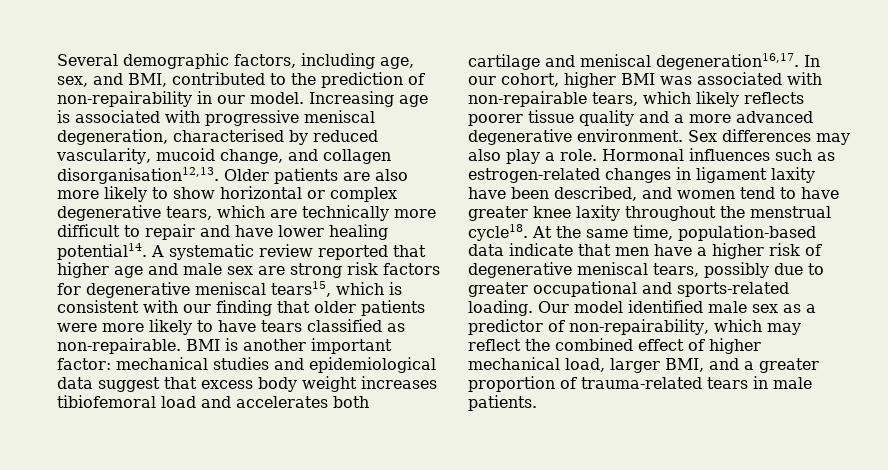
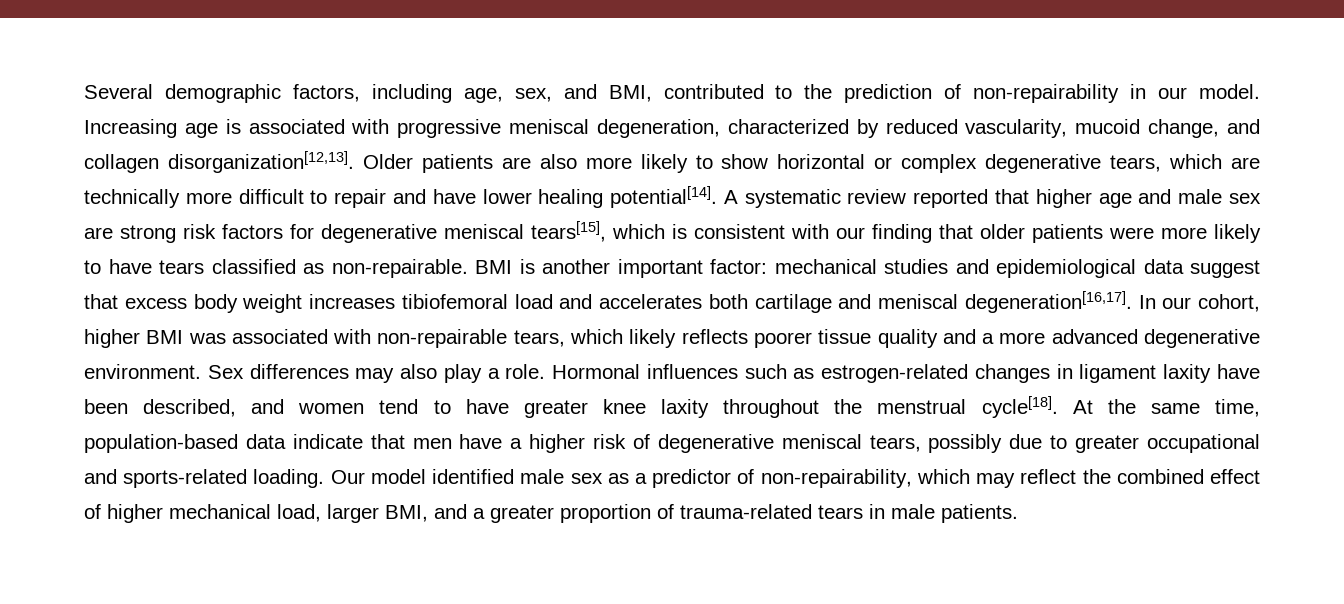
- Increasing age is associated with progressive meniscal degeneration, characterised by reduced vascularity, mucoid change, and collagen disorganisation12,13.
+ Increasing age is associated with progressive meniscal degeneration, characterized by reduced vascularity, mucoid change, and collagen disorganization[12,13].
- Older patients are also more likely to show horizontal or complex degenerative tears, which are technically more difficult to repair and have lower healing potential14.
+ Older patients are also more likely to show horizontal or complex degenerative tears, which are technically more difficult to repair and have lower healing potential[14].
- A systematic review reported that higher age and male sex are strong risk factors for degenerative meniscal tears15, which is consistent with our finding that older patients were more likely to have tears classified as non-repairable.
+ A systematic review reported that higher age and male sex are strong risk factors for degenerative meniscal tears[15], which is consistent with our finding that older patients were more likely to have tears classified as non-repairable.
- BMI is another important factor: mechanical studies and epidemiological data suggest that excess body weight increases tibiofemoral load and accelerates both cartilage and meniscal degeneration16,17.
+ BMI is another important factor: mechanical studies and epidemiological data suggest that excess body weight increases tibiofemoral load and accelerates both cartilage and meniscal degeneration[16,17].
- Hormonal influences such as estrogen-related changes in ligament laxity have been described, and women tend to have greater knee laxity throughout the menstrual cycle18.
+ Hormonal influences such as estrogen-related changes in ligament laxity have been described, and women tend to have greater knee laxity throughout the menstrual cycle[18].

